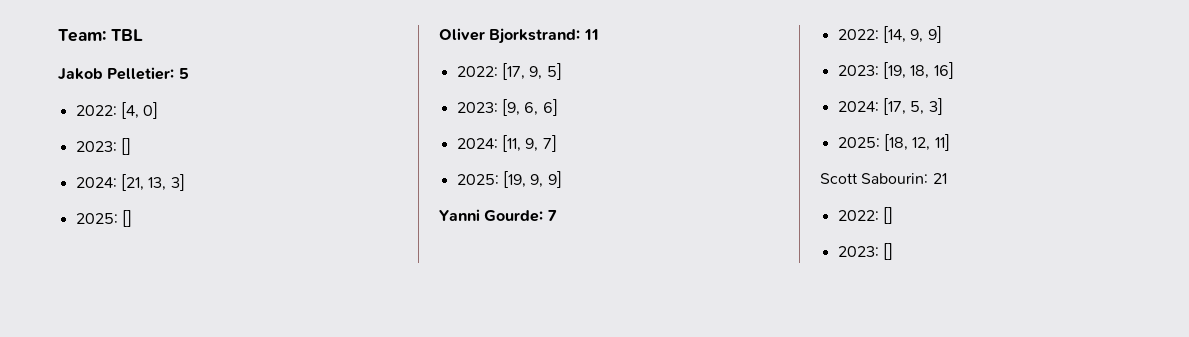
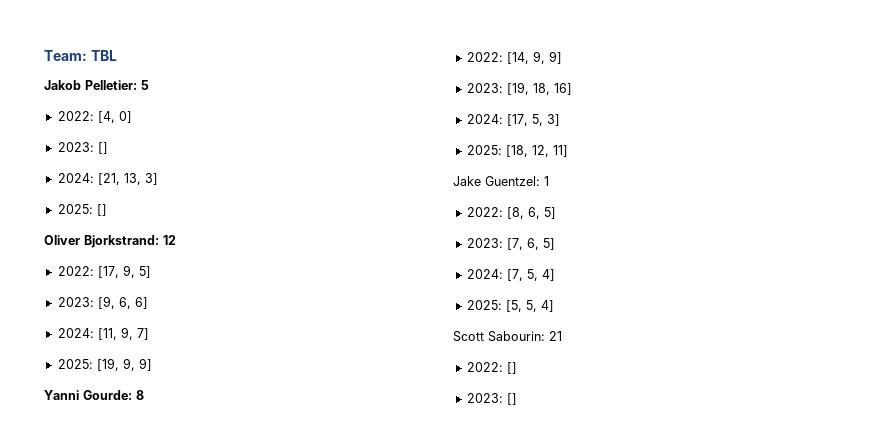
- Oliver Bjorkstrand: 11
+ Oliver Bjorkstrand: 12
- Yanni Gourde: 7
+ Yanni Gourde: 8
+ Jake Guentzel: 1
+ 2022: [8, 6, 5]
+ 2023: [7, 6, 5]
+ 2024: [7, 5, 4]
+ 2025: [5, 5, 4]

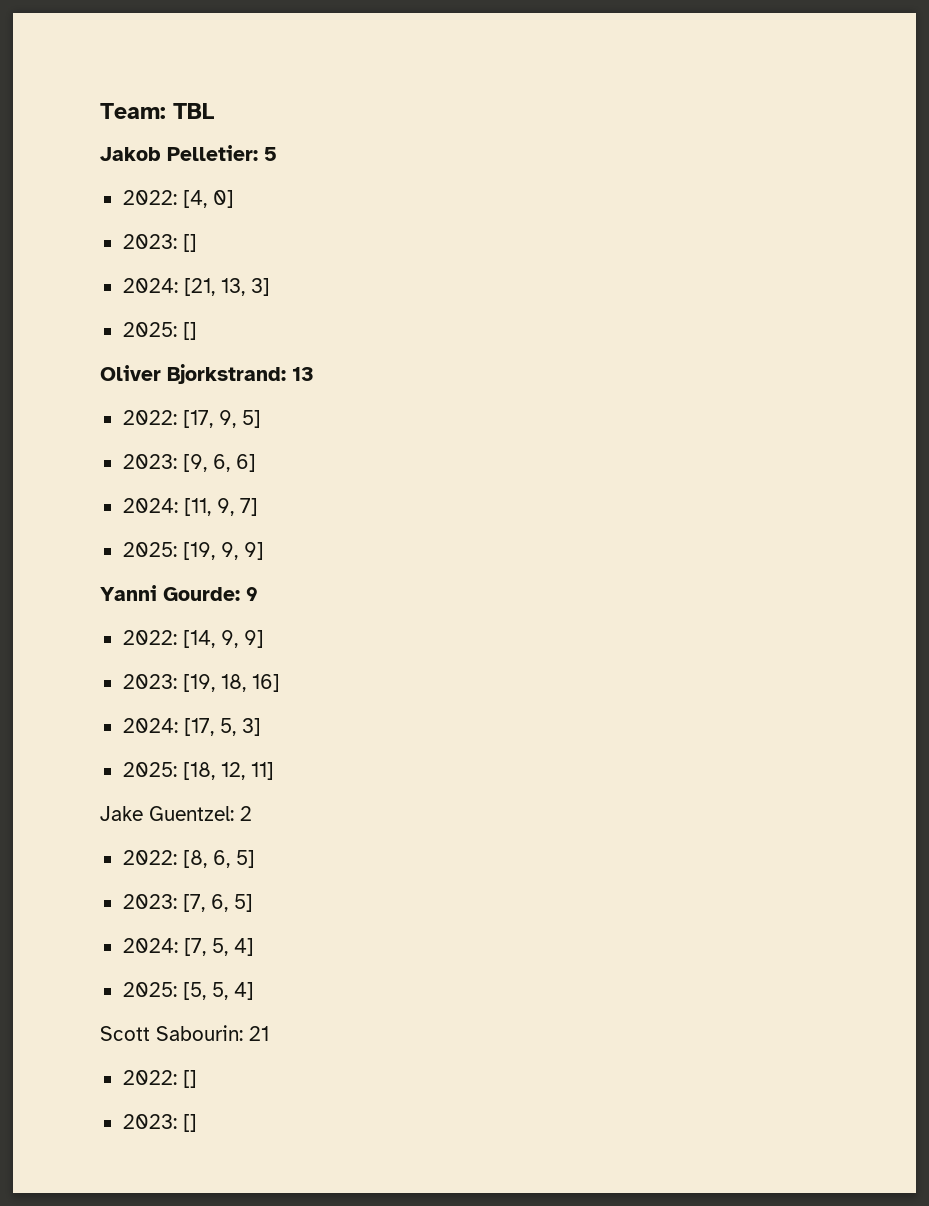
- Oliver Bjorkstrand: 12
+ Oliver Bjorkstrand: 13
- Yanni Gourde: 8
+ Yanni Gourde: 9
- Jake Guentzel: 1
+ Jake Guentzel: 2

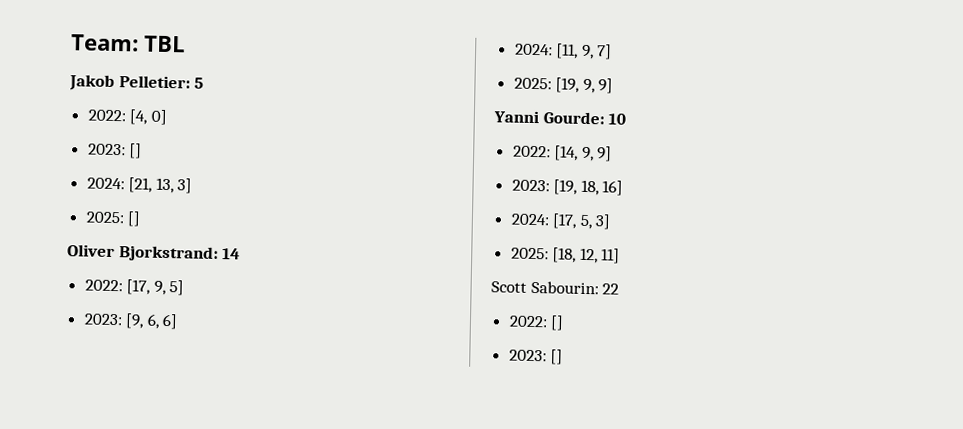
- Oliver Bjorkstrand: 13
+ Oliver Bjorkstrand: 14
- Yanni Gourde: 9
+ Yanni Gourde: 10
- Jake Guentzel: 2
- 2022: [8, 6, 5]
- 2023: [7, 6, 5]
- 2024: [7, 5, 4]
- 2025: [5, 5, 4]
- Scott Sabourin: 21
+ Scott Sabourin: 22

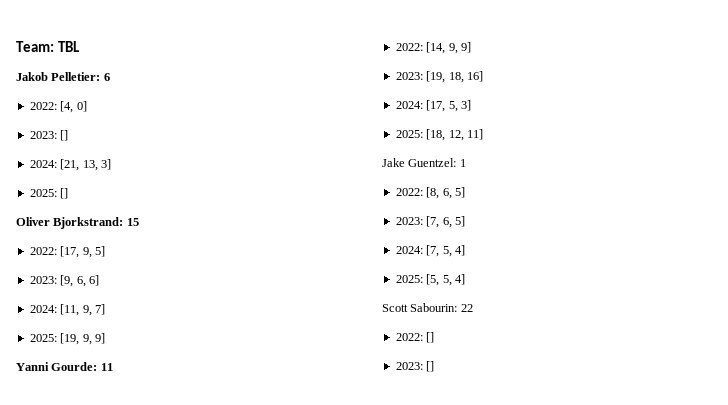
- Jakob Pelletier: 5
+ Jakob Pelletier: 6
- Oliver Bjorkstrand: 14
+ Oliver Bjorkstrand: 15
- Yanni Gourde: 10
+ Yanni Gourde: 11
+ Jake Guentzel: 1
+ 2022: [8, 6, 5]
+ 2023: [7, 6, 5]
+ 2024: [7, 5, 4]
+ 2025: [5, 5, 4]

